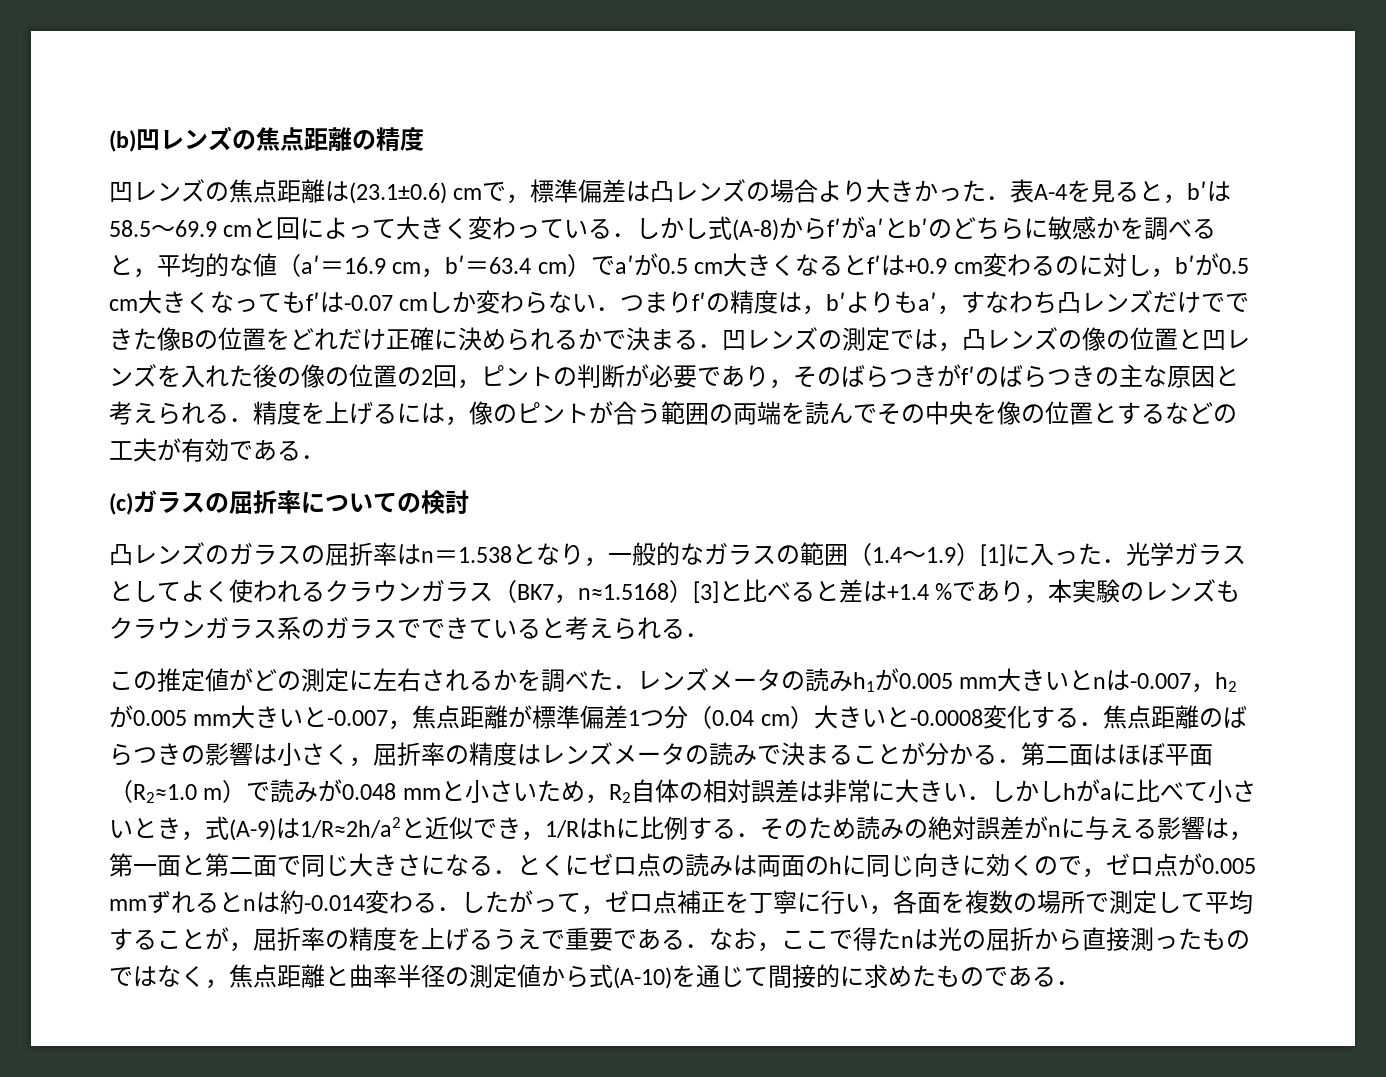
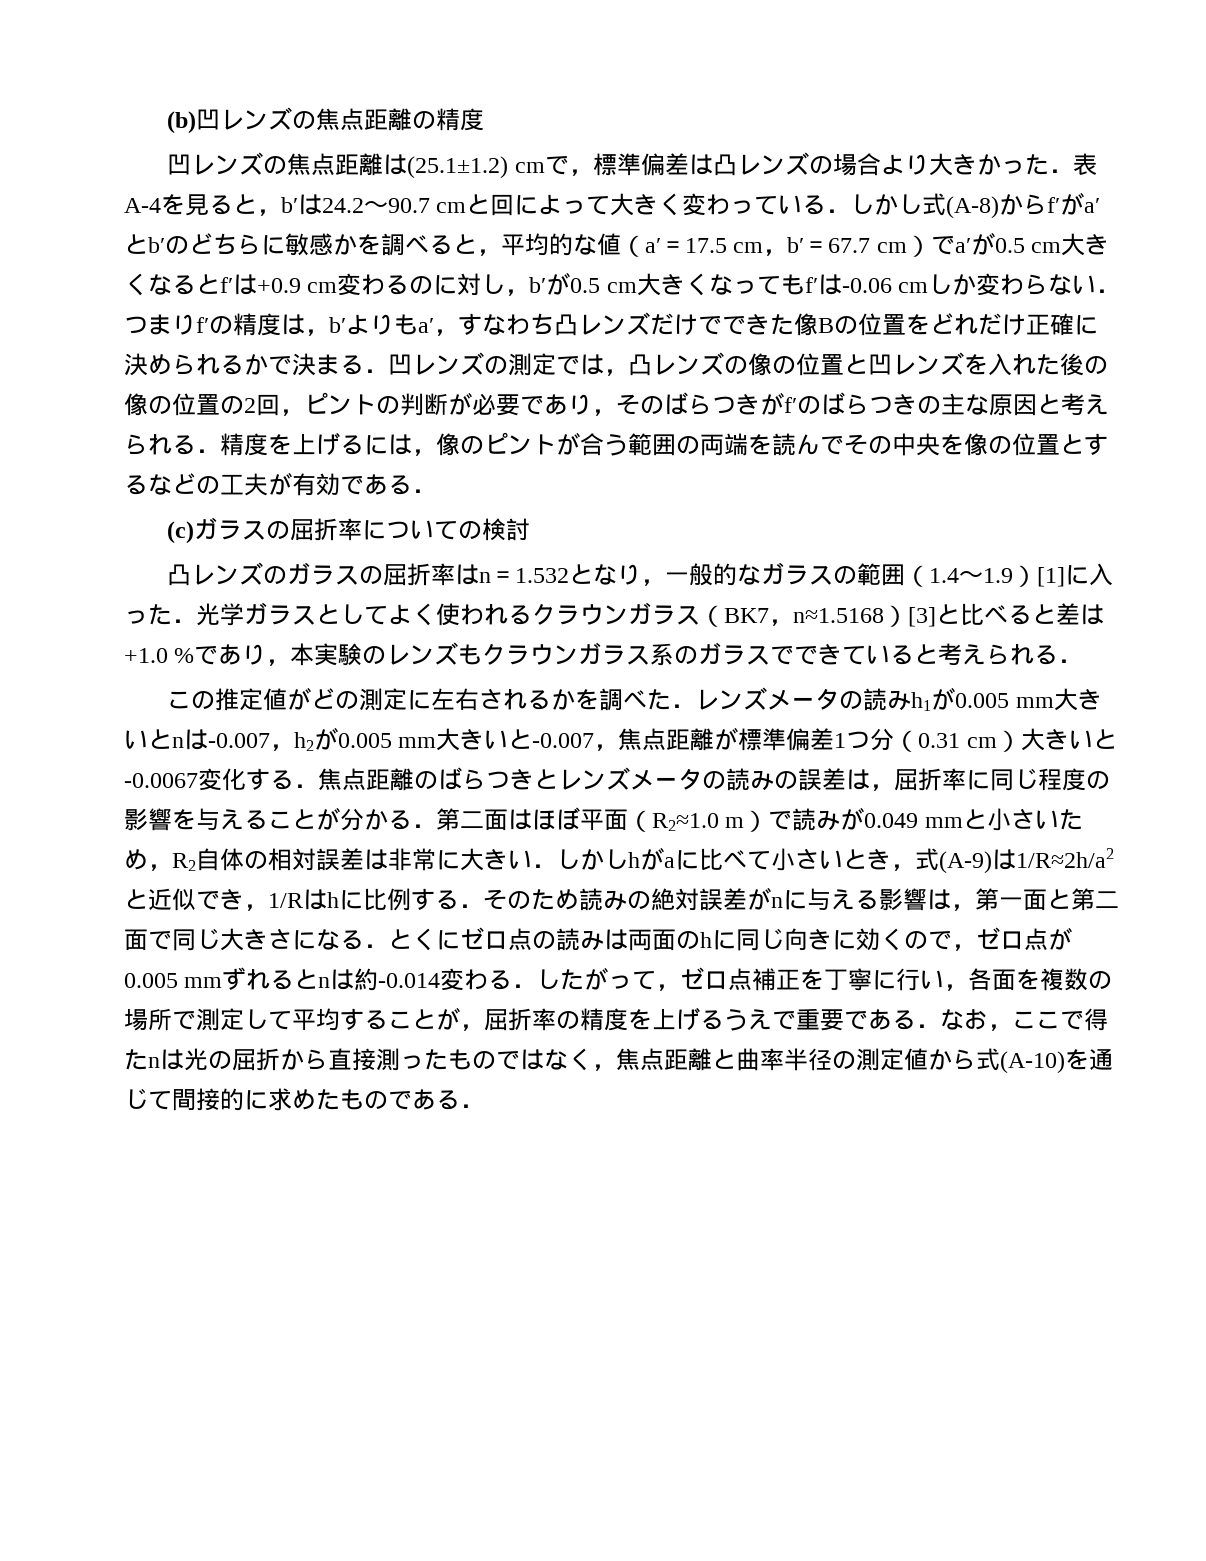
- 凹レンズの焦点距離は(23.1±0.6) cmで，標準偏差は凸レンズの場合より大きかった．表A-4を見ると，b′は58.5〜69.9 cmと回によって大きく変わっている．しかし式(A-8)からf′がa′とb′のどちらに敏感かを調べると，平均的な値（a′＝16.9 cm，b′＝63.4 cm）でa′が0.5 cm大きくなるとf′は+0.9 cm変わるのに対し，b′が0.5 cm大きくなってもf′は-0.07 cmしか変わらない．つまりf′の精度は，b′よりもa′，すなわち凸レンズだけでできた像Bの位置をどれだけ正確に決められるかで決まる．凹レンズの測定では，凸レンズの像の位置と凹レンズを入れた後の像の位置の2回，ピントの判断が必要であり，そのばらつきがf′のばらつきの主な原因と考えられる．精度を上げるには，像のピントが合う範囲の両端を読んでその中央を像の位置とするなどの工夫が有効である．
+ 凹レンズの焦点距離は(25.1±1.2) cmで，標準偏差は凸レンズの場合より大きかった．表A-4を見ると，b′は24.2〜90.7 cmと回によって大きく変わっている．しかし式(A-8)からf′がa′とb′のどちらに敏感かを調べると，平均的な値（a′＝17.5 cm，b′＝67.7 cm）でa′が0.5 cm大きくなるとf′は+0.9 cm変わるのに対し，b′が0.5 cm大きくなってもf′は-0.06 cmしか変わらない．つまりf′の精度は，b′よりもa′，すなわち凸レンズだけでできた像Bの位置をどれだけ正確に決められるかで決まる．凹レンズの測定では，凸レンズの像の位置と凹レンズを入れた後の像の位置の2回，ピントの判断が必要であり，そのばらつきがf′のばらつきの主な原因と考えられる．精度を上げるには，像のピントが合う範囲の両端を読んでその中央を像の位置とするなどの工夫が有効である．
- 凸レンズのガラスの屈折率はn＝1.538となり，一般的なガラスの範囲（1.4〜1.9）[1]に入った．光学ガラスとしてよく使われるクラウンガラス（BK7，n≈1.5168）[3]と比べると差は+1.4 %であり，本実験のレンズもクラウンガラス系のガラスでできていると考えられる．
+ 凸レンズのガラスの屈折率はn＝1.532となり，一般的なガラスの範囲（1.4〜1.9）[1]に入った．光学ガラスとしてよく使われるクラウンガラス（BK7，n≈1.5168）[3]と比べると差は+1.0 %であり，本実験のレンズもクラウンガラス系のガラスでできていると考えられる．
- この推定値がどの測定に左右されるかを調べた．レンズメータの読みh1が0.005 mm大きいとnは-0.007，h2が0.005 mm大きいと-0.007，焦点距離が標準偏差1つ分（0.04 cm）大きいと-0.0008変化する．焦点距離のばらつきの影響は小さく，屈折率の精度はレンズメータの読みで決まることが分かる．第二面はほぼ平面（R2≈1.0 m）で読みが0.048 mmと小さいため，R2自体の相対誤差は非常に大きい．しかしhがaに比べて小さいとき，式(A-9)は1/R≈2h/a2と近似でき，1/Rはhに比例する．そのため読みの絶対誤差がnに与える影響は，第一面と第二面で同じ大きさになる．とくにゼロ点の読みは両面のhに同じ向きに効くので，ゼロ点が0.005 mmずれるとnは約-0.014変わる．したがって，ゼロ点補正を丁寧に行い，各面を複数の場所で測定して平均することが，屈折率の精度を上げるうえで重要である．なお，ここで得たnは光の屈折から直接測ったものではなく，焦点距離と曲率半径の測定値から式(A-10)を通じて間接的に求めたものである．
+ この推定値がどの測定に左右されるかを調べた．レンズメータの読みh1が0.005 mm大きいとnは-0.007，h2が0.005 mm大きいと-0.007，焦点距離が標準偏差1つ分（0.31 cm）大きいと-0.0067変化する．焦点距離のばらつきとレンズメータの読みの誤差は，屈折率に同じ程度の影響を与えることが分かる．第二面はほぼ平面（R2≈1.0 m）で読みが0.049 mmと小さいため，R2自体の相対誤差は非常に大きい．しかしhがaに比べて小さいとき，式(A-9)は1/R≈2h/a2と近似でき，1/Rはhに比例する．そのため読みの絶対誤差がnに与える影響は，第一面と第二面で同じ大きさになる．とくにゼロ点の読みは両面のhに同じ向きに効くので，ゼロ点が0.005 mmずれるとnは約-0.014変わる．したがって，ゼロ点補正を丁寧に行い，各面を複数の場所で測定して平均することが，屈折率の精度を上げるうえで重要である．なお，ここで得たnは光の屈折から直接測ったものではなく，焦点距離と曲率半径の測定値から式(A-10)を通じて間接的に求めたものである．

